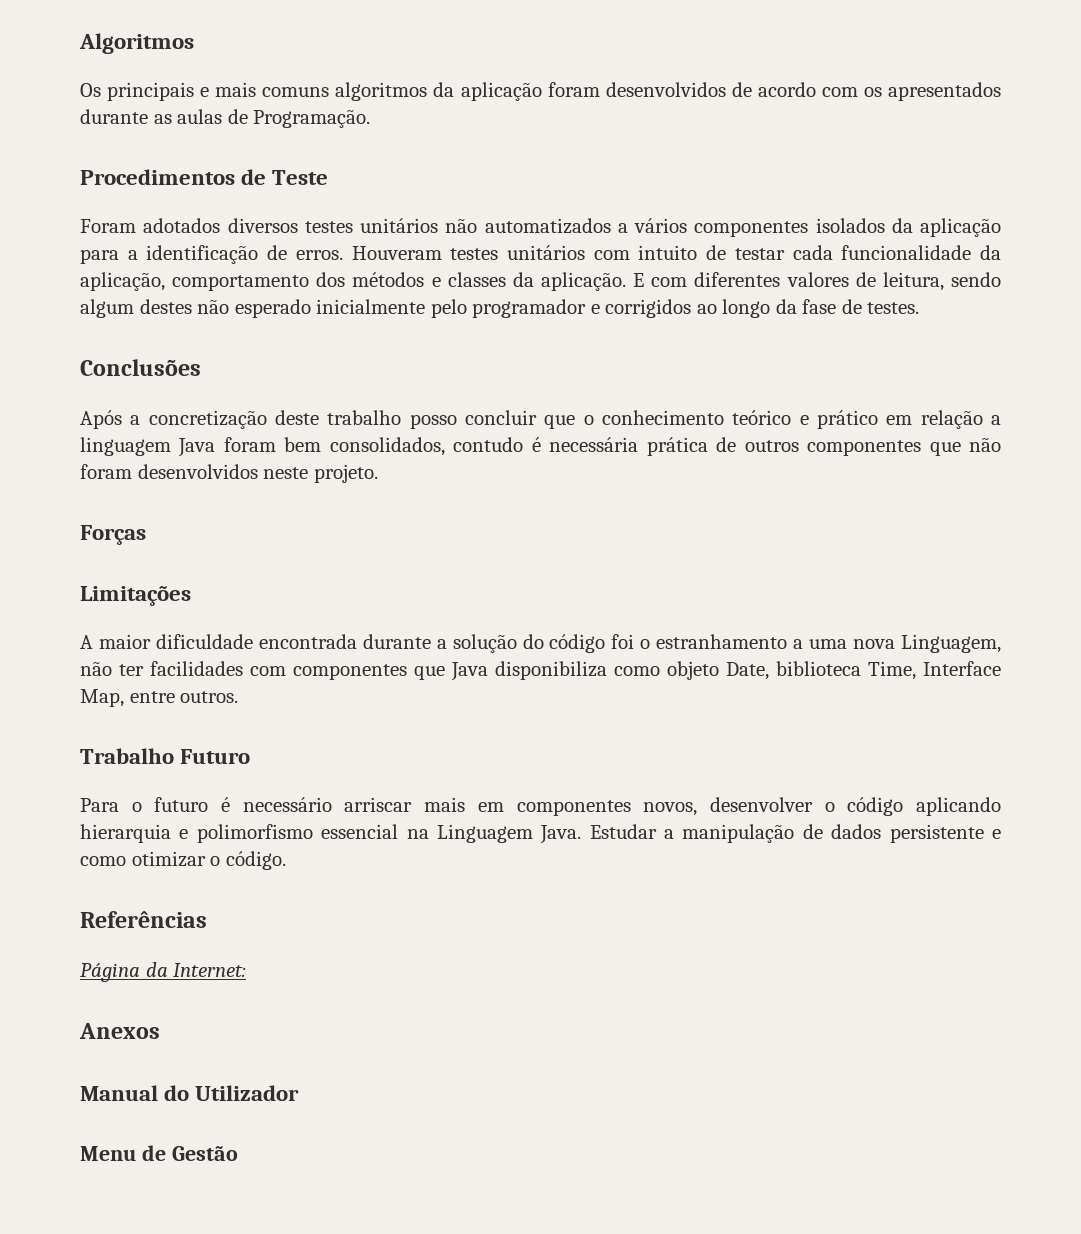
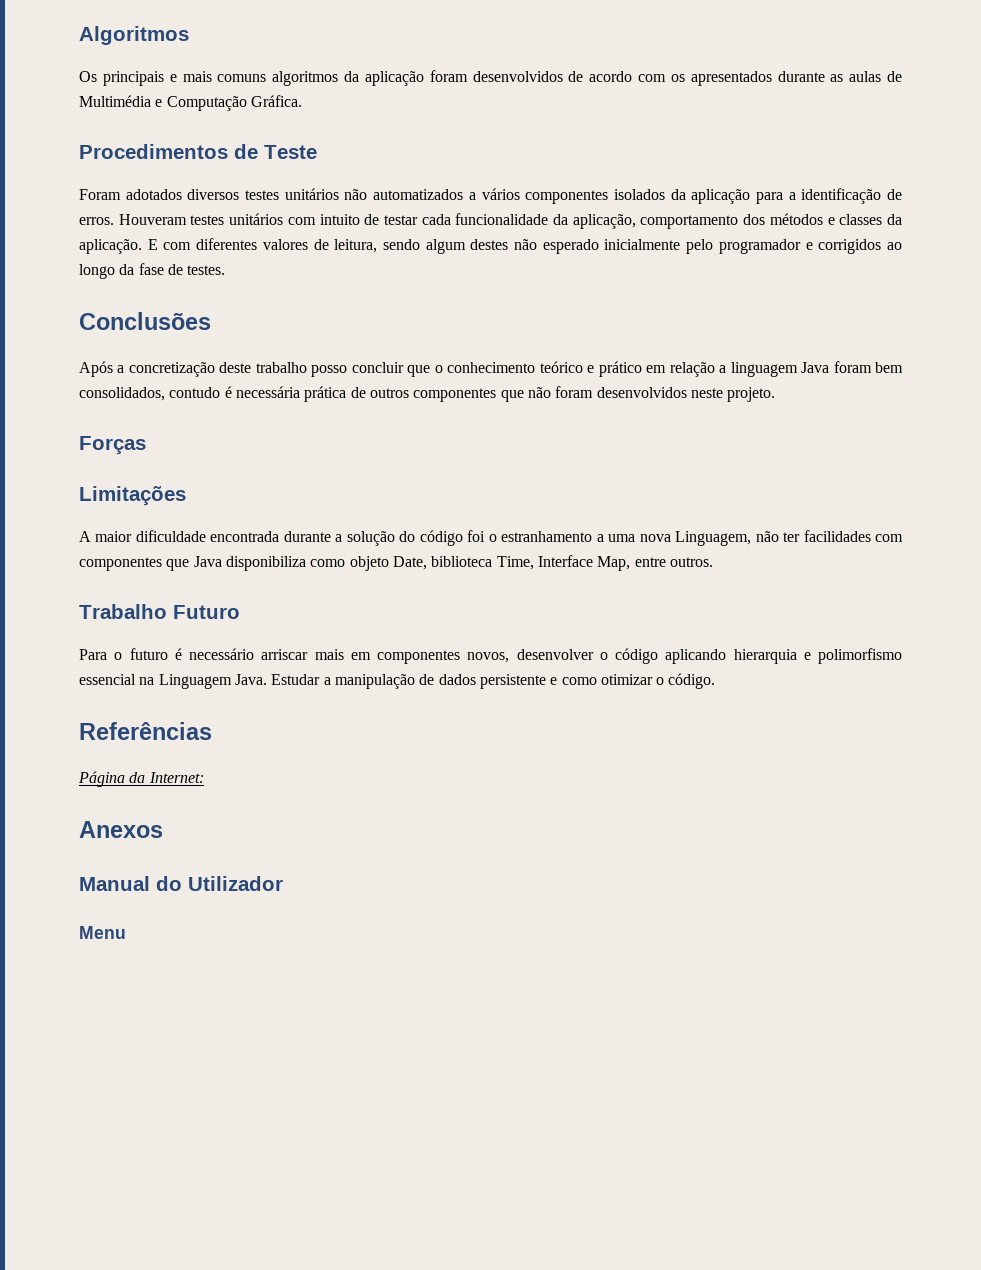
- Os principais e mais comuns algoritmos da aplicação foram desenvolvidos de acordo com os apresentados durante as aulas de Programação.
+ Os principais e mais comuns algoritmos da aplicação foram desenvolvidos de acordo com os apresentados durante as aulas de Multimédia e Computação Gráfica.
- Menu de Gestão
+ Menu

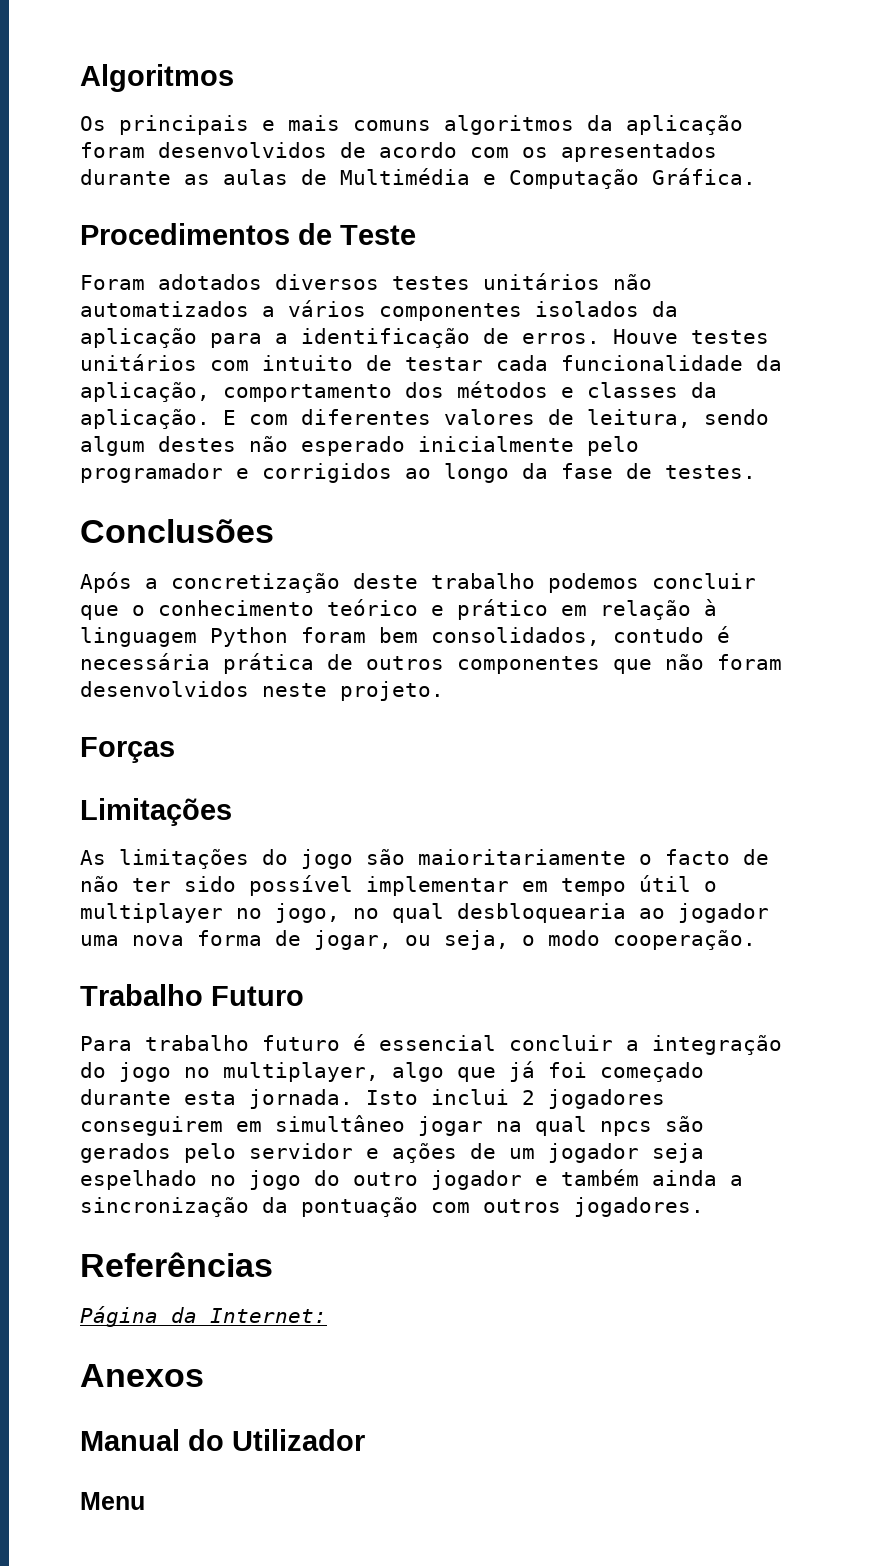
- Houveram testes unitários com intuito de testar cada funcionalidade da aplicação, comportamento dos métodos e classes da aplicação.
+ Houve testes unitários com intuito de testar cada funcionalidade da aplicação, comportamento dos métodos e classes da aplicação.
- Após a concretização deste trabalho posso concluir que o conhecimento teórico e prático em relação a linguagem Java foram bem consolidados, contudo é necessária prática de outros componentes que não foram desenvolvidos neste projeto.
+ Após a concretização deste trabalho podemos concluir que o conhecimento teórico e prático em relação à linguagem Python foram bem consolidados, contudo é necessária prática de outros componentes que não foram desenvolvidos neste projeto.
- A maior dificuldade encontrada durante a solução do código foi o estranhamento a uma nova Linguagem, não ter facilidades com componentes que Java disponibiliza como objeto Date, biblioteca Time, Interface Map, entre outros.
+ As limitações do jogo são maioritariamente o facto de não ter sido possível implementar em tempo útil o multiplayer no jogo, no qual desbloquearia ao jogador uma nova forma de jogar, ou seja, o modo cooperação.
- Para o futuro é necessário arriscar mais em componentes novos, desenvolver o código aplicando hierarquia e polimorfismo essencial na Linguagem Java. Estudar a manipulação de dados persistente e como otimizar o código.
+ Para trabalho futuro é essencial concluir a integração do jogo no multiplayer, algo que já foi começado durante esta jornada. Isto inclui 2 jogadores conseguirem em simultâneo jogar na qual npcs são gerados pelo servidor e ações de um jogador seja espelhado no jogo do outro jogador e também ainda a sincronização da pontuação com outros jogadores.

